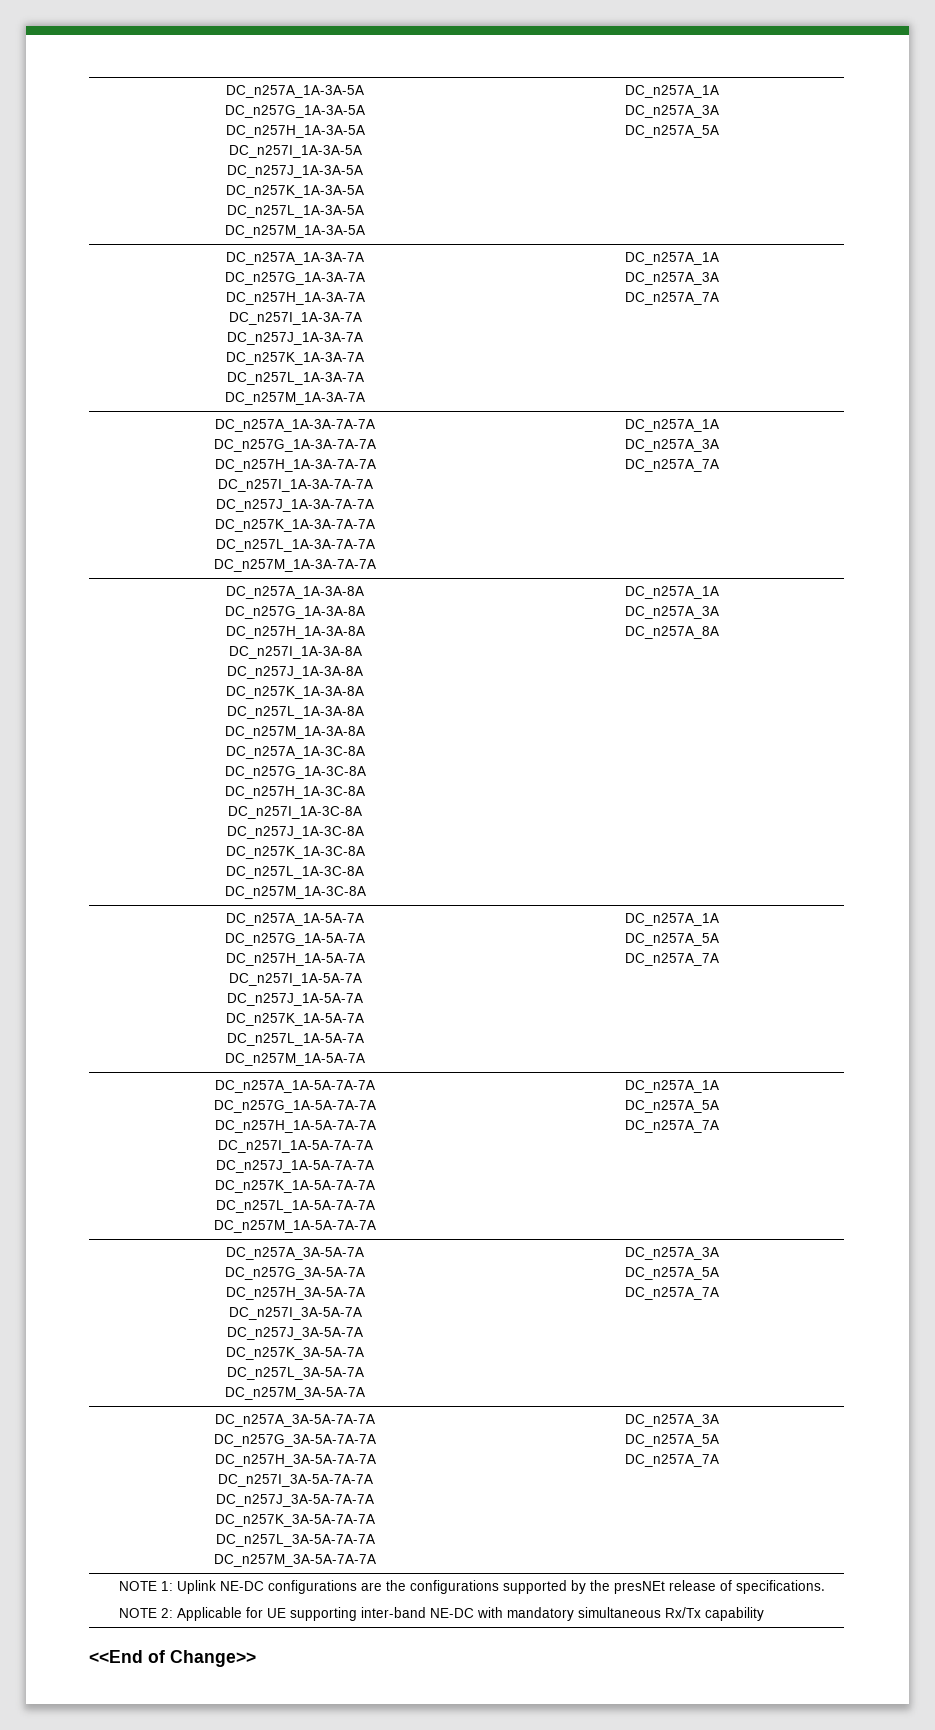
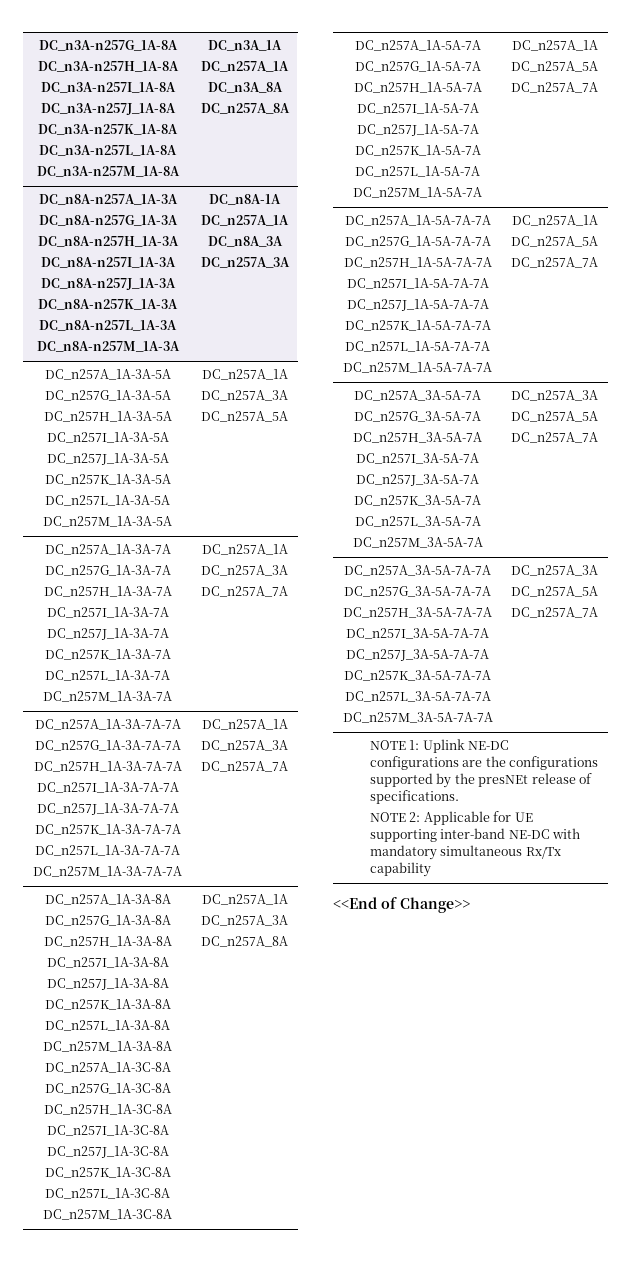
+ DC_n3A-n257G_1A-8A
+ DC_n3A-n257H_1A-8A
+ DC_n3A-n257I_1A-8A
+ DC_n3A-n257J_1A-8A
+ DC_n3A-n257K_1A-8A
+ DC_n3A-n257L_1A-8A
+ DC_n3A-n257M_1A-8A | DC_n3A_1A
+ DC_n257A_1A
+ DC_n3A_8A
+ DC_n257A_8A
+ DC_n8A-n257A_1A-3A
+ DC_n8A-n257G_1A-3A
+ DC_n8A-n257H_1A-3A
+ DC_n8A-n257I_1A-3A
+ DC_n8A-n257J_1A-3A
+ DC_n8A-n257K_1A-3A
+ DC_n8A-n257L_1A-3A
+ DC_n8A-n257M_1A-3A | DC_n8A-1A
+ DC_n257A_1A
+ DC_n8A_3A
+ DC_n257A_3A

